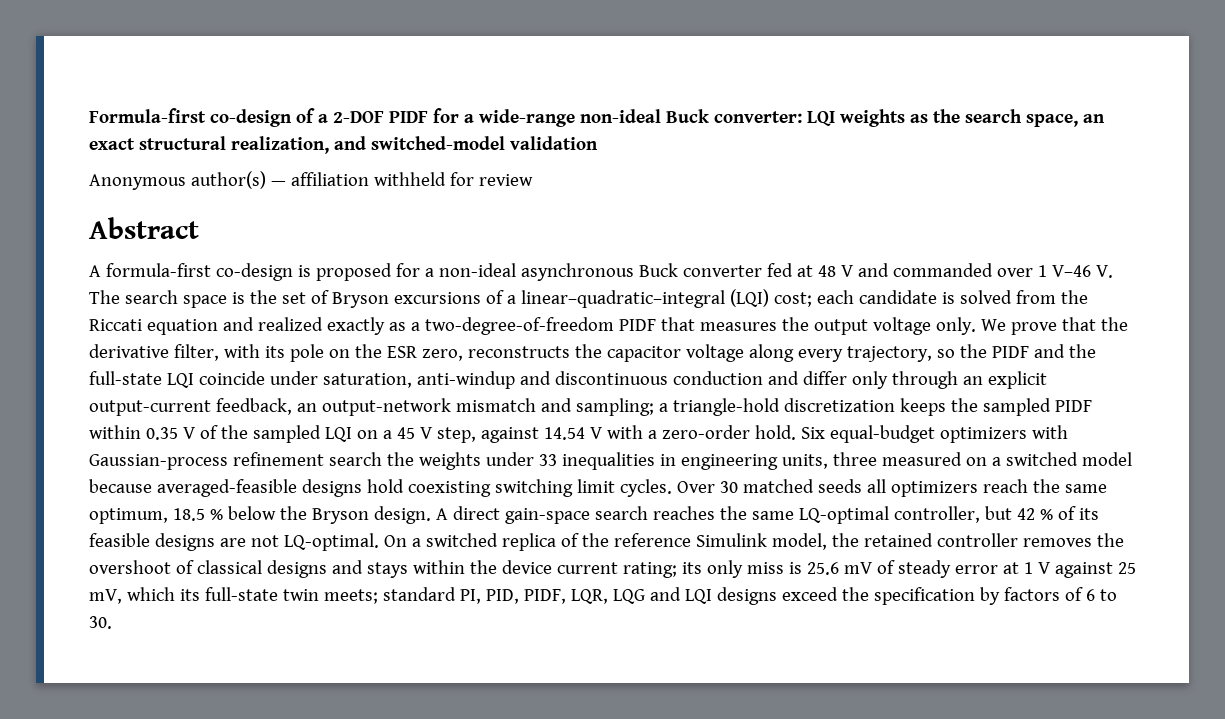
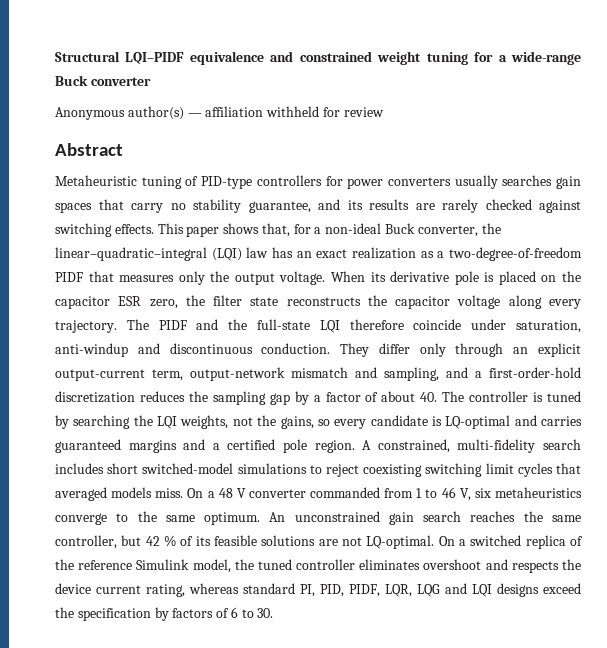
- Formula-first co-design of a 2-DOF PIDF for a wide-range non-ideal Buck converter: LQI weights as the search space, an exact structural realization, and switched-model validation
+ Structural LQI–PIDF equivalence and constrained weight tuning for a wide-range Buck converter
- A formula-first co-design is proposed for a non-ideal asynchronous Buck converter fed at 48 V and commanded over 1 V–46 V. The search space is the set of Bryson excursions of a linear–quadratic–integral (LQI) cost; each candidate is solved from the Riccati equation and realized exactly as a two-degree-of-freedom PIDF that measures the output voltage only. We prove that the derivative filter, with its pole on the ESR zero, reconstructs the capacitor voltage along every trajectory, so the PIDF and the full-state LQI coincide under saturation, anti-windup and discontinuous conduction and differ only through an explicit output-current feedback, an output-network mismatch and sampling; a triangle-hold discretization keeps the sampled PIDF within 0.35 V of the sampled LQI on a 45 V step, against 14.54 V with a zero-order hold. Six equal-budget optimizers with Gaussian-process refinement search the weights under 33 inequalities in engineering units, three measured on a switched model because averaged-feasible designs hold coexisting switching limit cycles. Over 30 matched seeds all optimizers reach the same optimum, 18.5 % below the Bryson design. A direct gain-space search reaches the same LQ-optimal controller, but 42 % of its feasible designs are not LQ-optimal.
+ Metaheuristic tuning of PID-type controllers for power converters usually searches gain spaces that carry no stability guarantee, and its results are rarely checked against switching effects. This paper shows that, for a non-ideal Buck converter, the linear–quadratic–integral (LQI) law has an exact realization as a two-degree-of-freedom PIDF that measures only the output voltage. When its derivative pole is placed on the capacitor ESR zero, the filter state reconstructs the capacitor voltage along every trajectory. The PIDF and the full-state LQI therefore coincide under saturation, anti-windup and discontinuous conduction. They differ only through an explicit output-current term, output-network mismatch and sampling, and a first-order-hold discretization reduces the sampling gap by a factor of about 40. The controller is tuned by searching the LQI weights, not the gains, so every candidate is LQ-optimal and carries guaranteed margins and a certified pole region. A constrained, multi-fidelity search includes short switched-model simulations to reject coexisting switching limit cycles that averaged models miss. On a 48 V converter commanded from 1 to 46 V, six metaheuristics converge to the same optimum. An unconstrained gain search reaches the same controller, but 42 % of its feasible solutions are not LQ-optimal.
- On a switched replica of the reference Simulink model, the retained controller removes the overshoot of classical designs and stays within the device current rating; its only miss is 25.6 mV of steady error at 1 V against 25 mV, which its full-state twin meets; standard PI, PID, PIDF, LQR, LQG and LQI designs exceed the specification by factors of 6 to 30.
+ On a switched replica of the reference Simulink model, the tuned controller eliminates overshoot and respects the device current rating, whereas standard PI, PID, PIDF, LQR, LQG and LQI designs exceed the specification by factors of 6 to 30.

